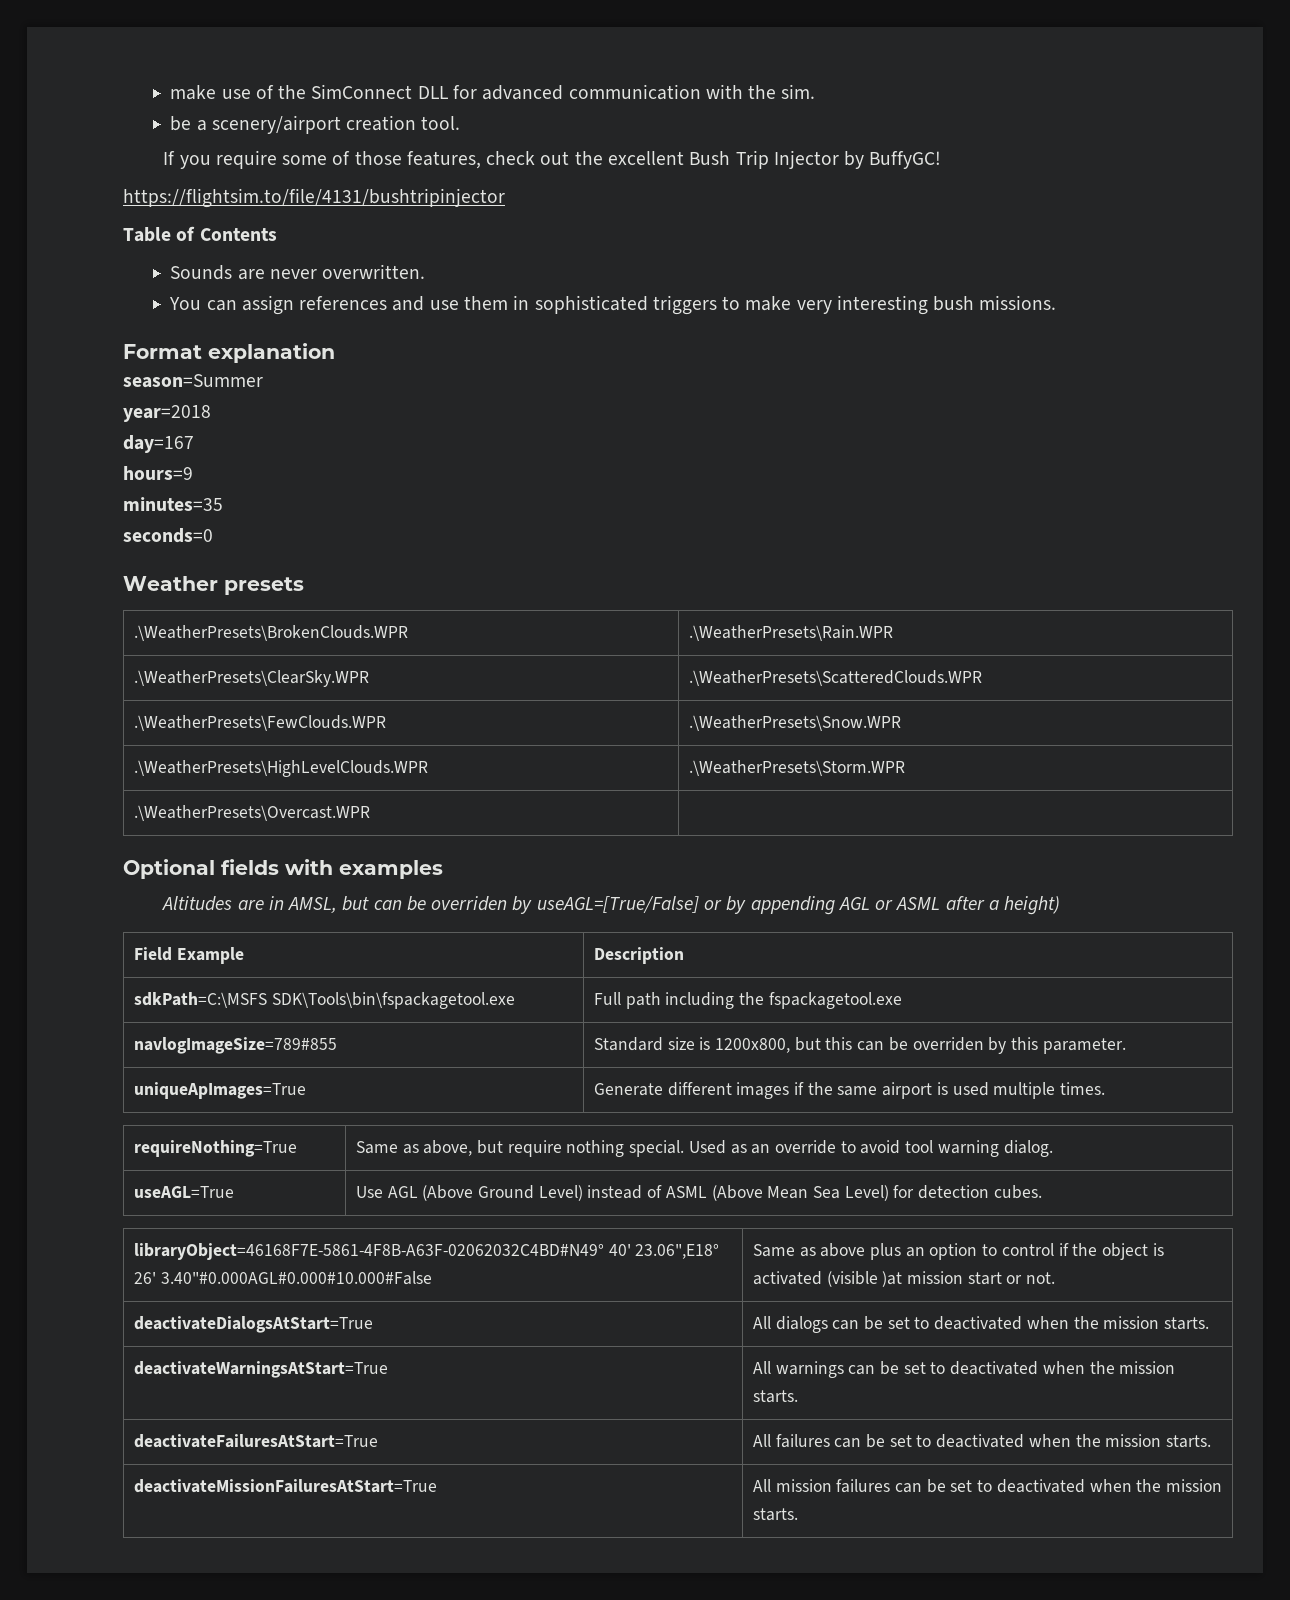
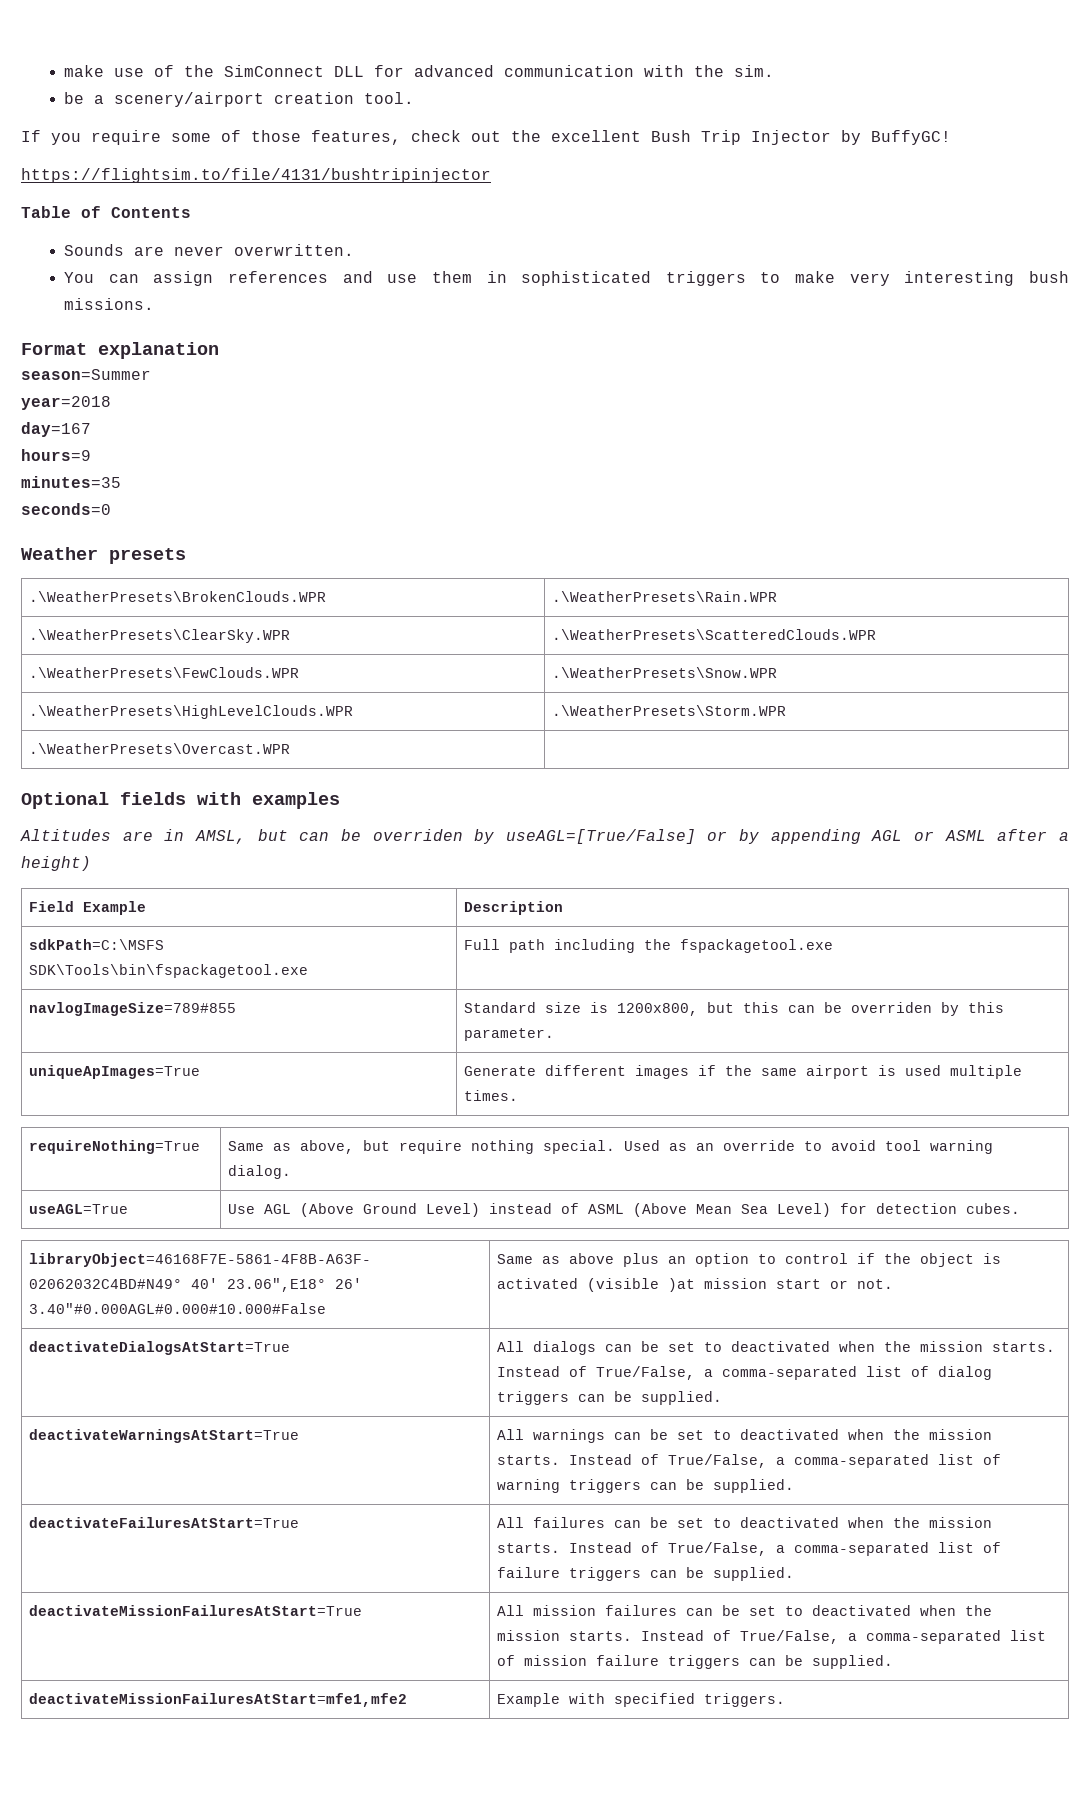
- deactivateDialogsAtStart=True | All dialogs can be set to deactivated when the mission starts.
+ deactivateDialogsAtStart=True | All dialogs can be set to deactivated when the mission starts. Instead of True/False, a comma-separated list of dialog triggers can be supplied.
- deactivateWarningsAtStart=True | All warnings can be set to deactivated when the mission starts.
+ deactivateWarningsAtStart=True | All warnings can be set to deactivated when the mission starts. Instead of True/False, a comma-separated list of warning triggers can be supplied.
- deactivateFailuresAtStart=True | All failures can be set to deactivated when the mission starts.
+ deactivateFailuresAtStart=True | All failures can be set to deactivated when the mission starts. Instead of True/False, a comma-separated list of failure triggers can be supplied.
- deactivateMissionFailuresAtStart=True | All mission failures can be set to deactivated when the mission starts.
+ deactivateMissionFailuresAtStart=True | All mission failures can be set to deactivated when the mission starts. Instead of True/False, a comma-separated list of mission failure triggers can be supplied.
+ deactivateMissionFailuresAtStart=mfe1,mfe2 | Example with specified triggers.

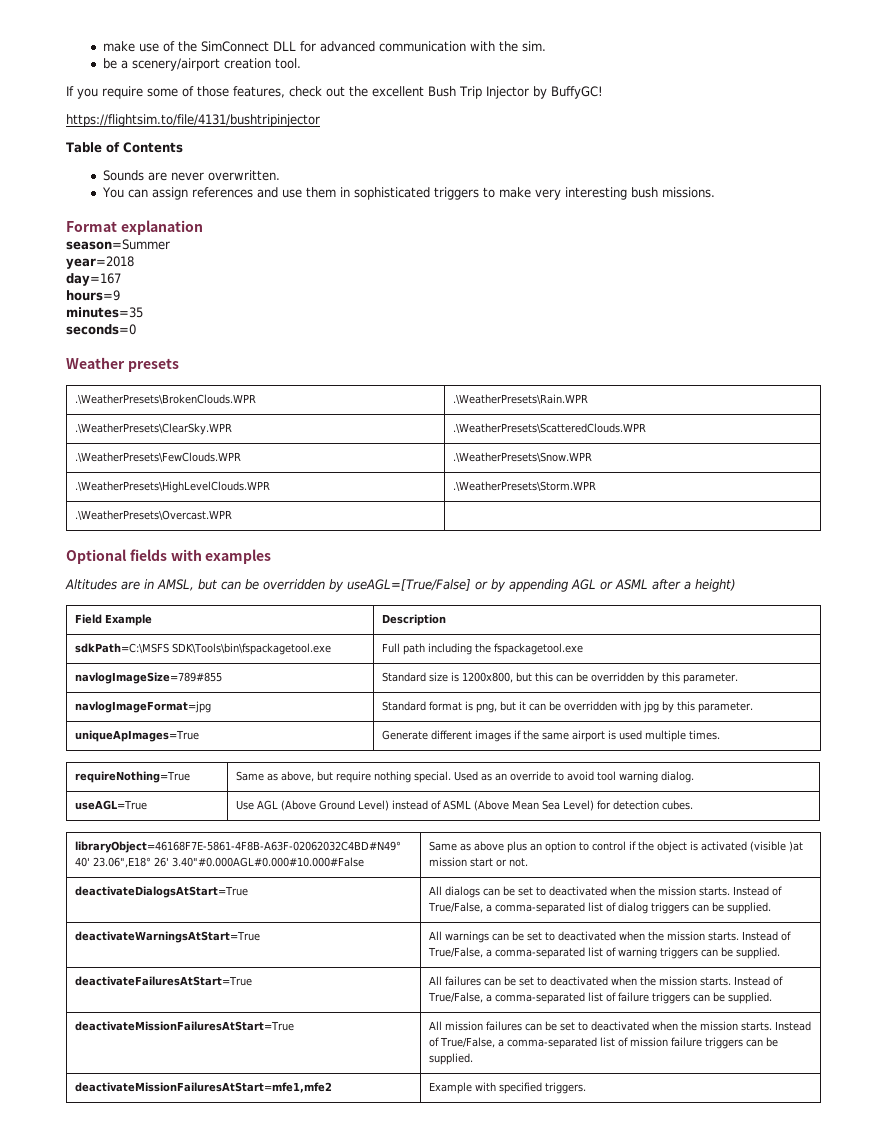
- Altitudes are in AMSL, but can be overriden by useAGL=[True/False] or by appending AGL or ASML after a height)
+ Altitudes are in AMSL, but can be overridden by useAGL=[True/False] or by appending AGL or ASML after a height)
- navlogImageSize=789#855 | Standard size is 1200x800, but this can be overriden by this parameter.
+ navlogImageSize=789#855 | Standard size is 1200x800, but this can be overridden by this parameter.
+ navlogImageFormat=jpg | Standard format is png, but it can be overridden with jpg by this parameter.

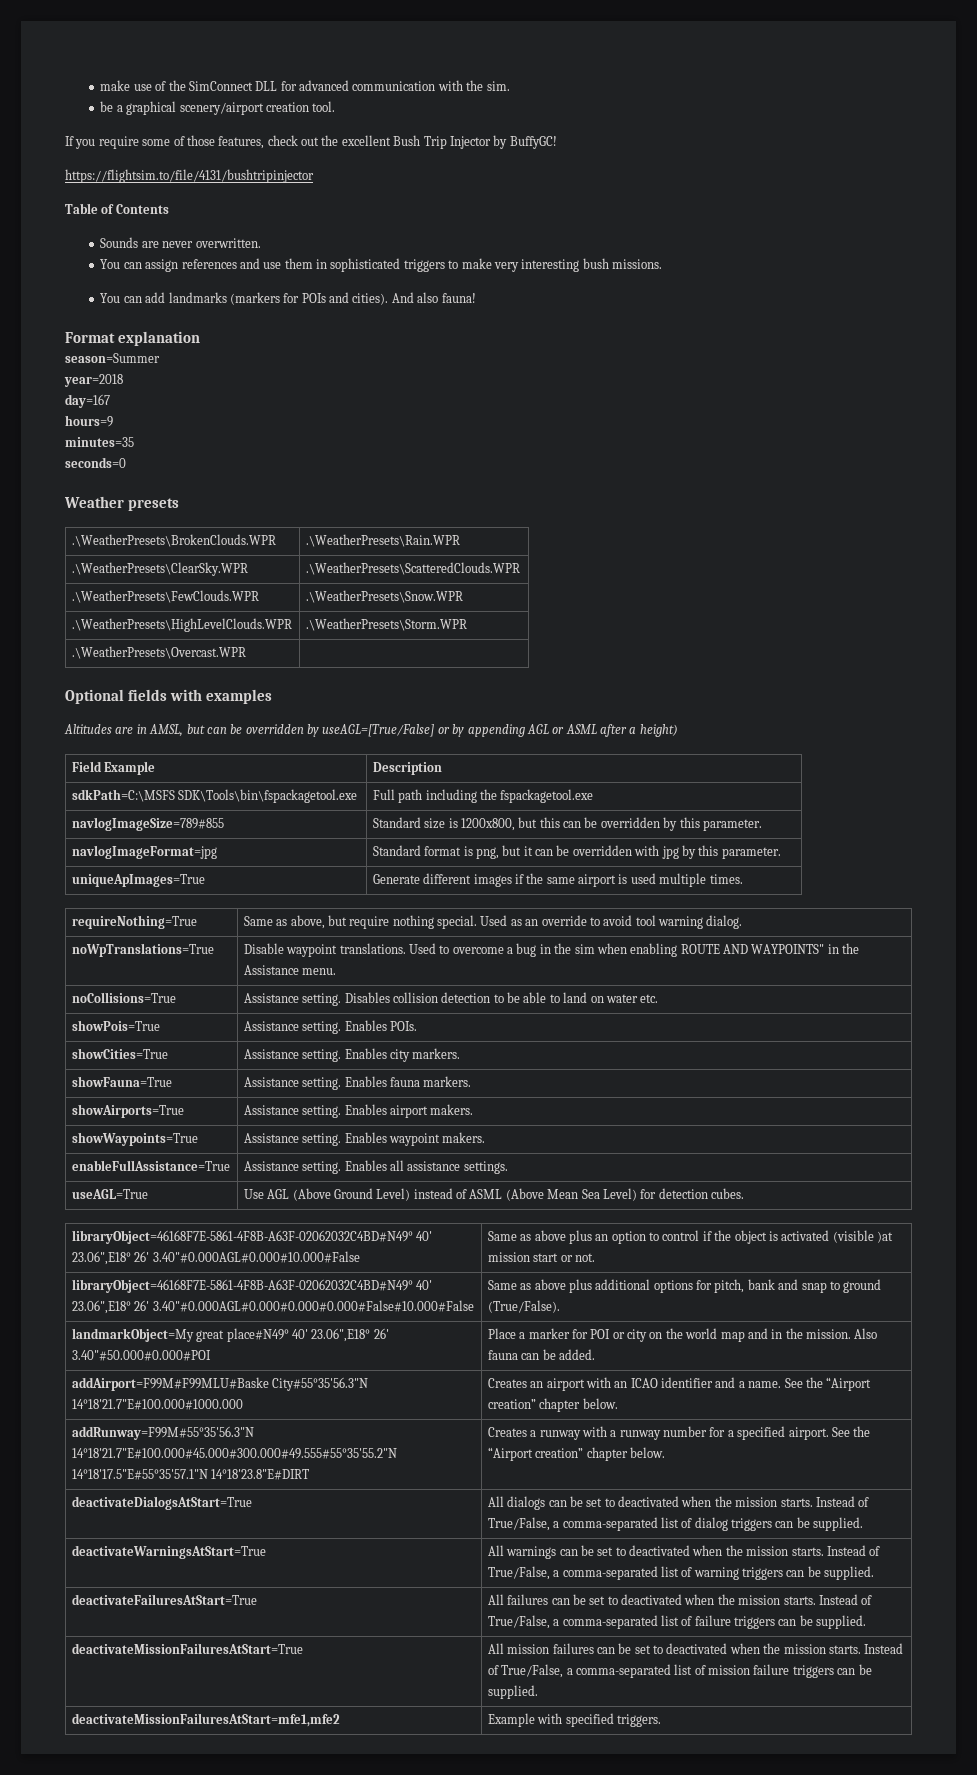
- be a scenery/airport creation tool.
+ be a graphical scenery/airport creation tool.
+ You can add landmarks (markers for POIs and cities). And also fauna!
+ noWpTranslations=True | Disable waypoint translations. Used to overcome a bug in the sim when enabling ROUTE AND WAYPOINTS" in the Assistance menu.
+ noCollisions=True | Assistance setting. Disables collision detection to be able to land on water etc.
+ showPois=True | Assistance setting. Enables POIs.
+ showCities=True | Assistance setting. Enables city markers.
+ showFauna=True | Assistance setting. Enables fauna markers.
+ showAirports=True | Assistance setting. Enables airport makers.
+ showWaypoints=True | Assistance setting. Enables waypoint makers.
+ enableFullAssistance=True | Assistance setting. Enables all assistance settings.
+ libraryObject=46168F7E-5861-4F8B-A63F-02062032C4BD#N49° 40' 23.06",E18° 26' 3.40"#0.000AGL#0.000#0.000#0.000#False#10.000#False | Same as above plus additional options for pitch, bank and snap to ground (True/False).
+ landmarkObject=My great place#N49° 40' 23.06",E18° 26' 3.40"#50.000#0.000#POI | Place a marker for POI or city on the world map and in the mission. Also fauna can be added.
+ addAirport=F99M#F99MLU#Baske City#55°35'56.3"N 14°18'21.7"E#100.000#1000.000 | Creates an airport with an ICAO identifier and a name. See the “Airport creation” chapter below.
+ addRunway=F99M#55°35'56.3"N 14°18'21.7"E#100.000#45.000#300.000#49.555#55°35'55.2"N 14°18'17.5"E#55°35'57.1"N 14°18'23.8"E#DIRT | Creates a runway with a runway number for a specified airport. See the “Airport creation” chapter below.

